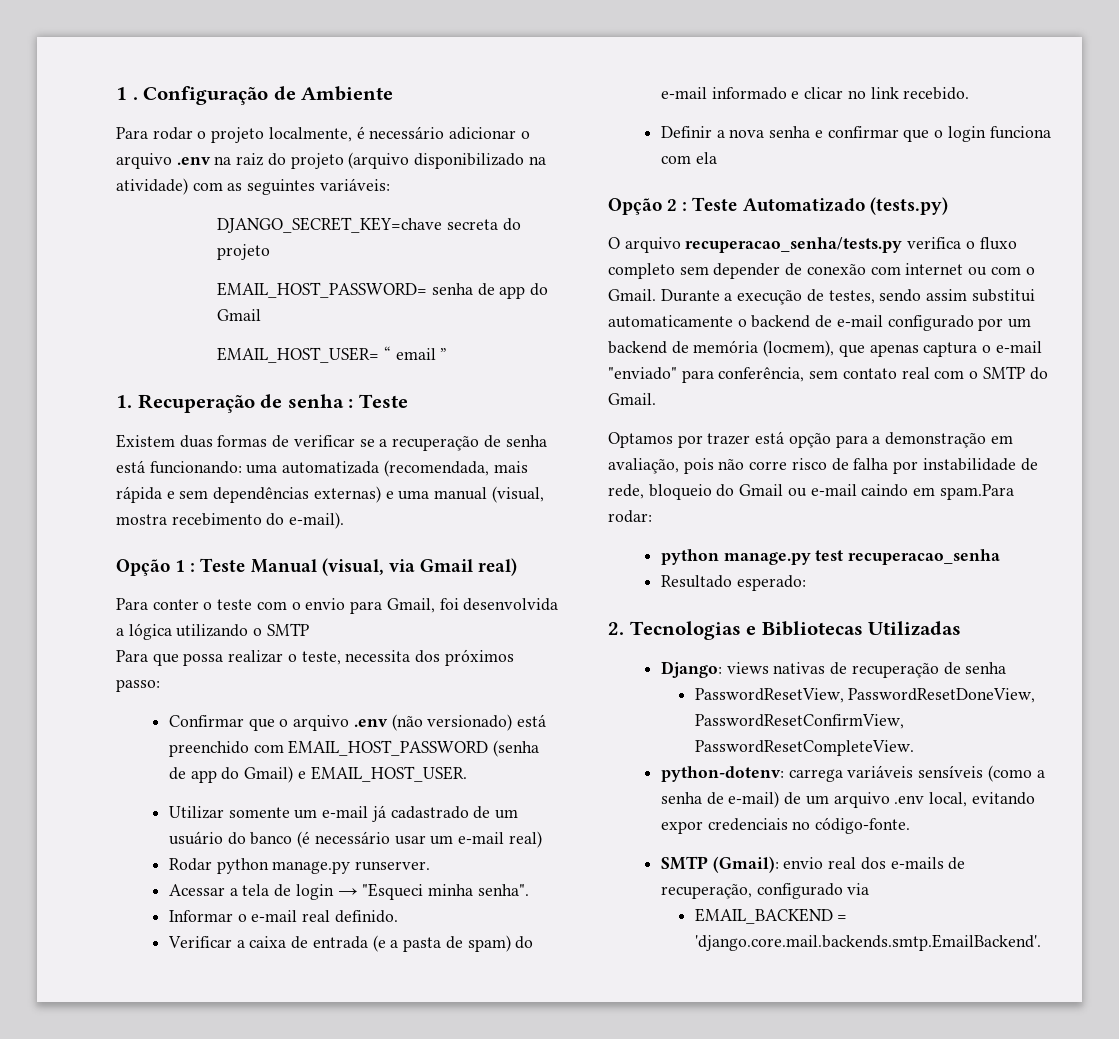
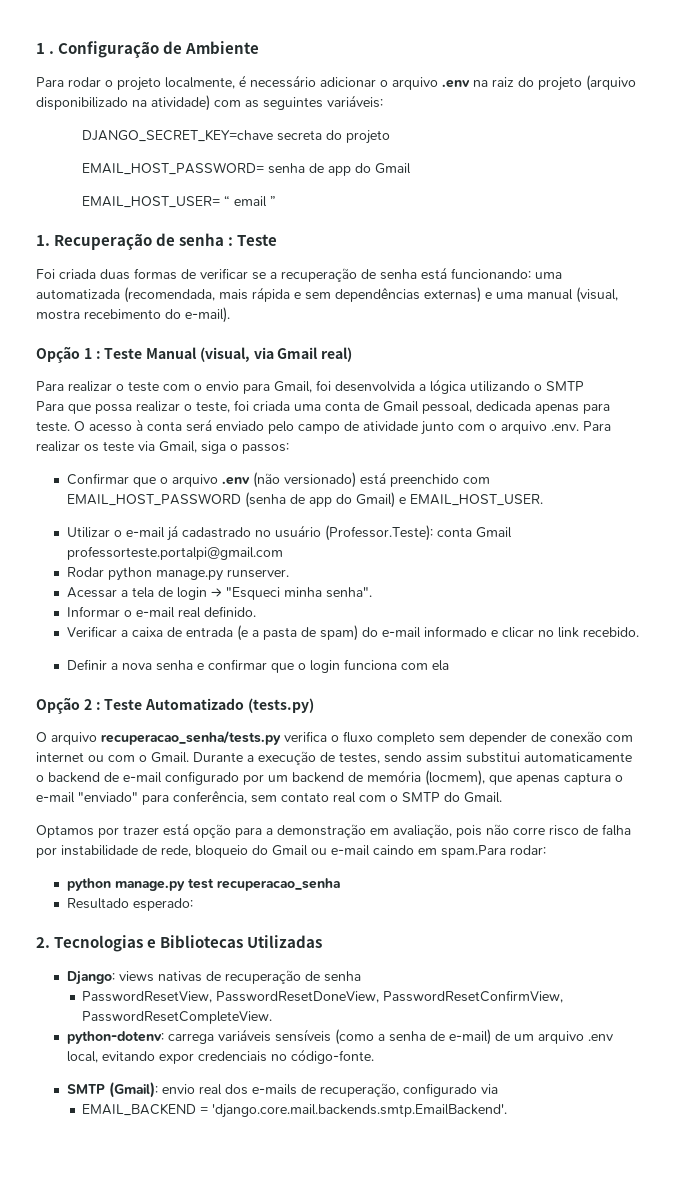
- Existem duas formas de verificar se a recuperação de senha está funcionando: uma automatizada (recomendada, mais rápida e sem dependências externas) e uma manual (visual, mostra recebimento do e-mail).
+ Foi criada duas formas de verificar se a recuperação de senha está funcionando: uma automatizada (recomendada, mais rápida e sem dependências externas) e uma manual (visual, mostra recebimento do e-mail).
- Para conter o teste com o envio para Gmail, foi desenvolvida a lógica utilizando o SMTP
+ Para realizar o teste com o envio para Gmail, foi desenvolvida a lógica utilizando o SMTP
- Para que possa realizar o teste, necessita dos próximos passo:
+ Para que possa realizar o teste, foi criada uma conta de Gmail pessoal, dedicada apenas para teste. O acesso à conta será enviado pelo campo de atividade junto com o arquivo .env. Para realizar os teste via Gmail, siga o passos:
- Utilizar somente um e-mail já cadastrado de um usuário do banco (é necessário usar um e-mail real)
+ Utilizar o e-mail já cadastrado no usuário (Professor.Teste): conta Gmail professorteste.portalpi@gmail.com

